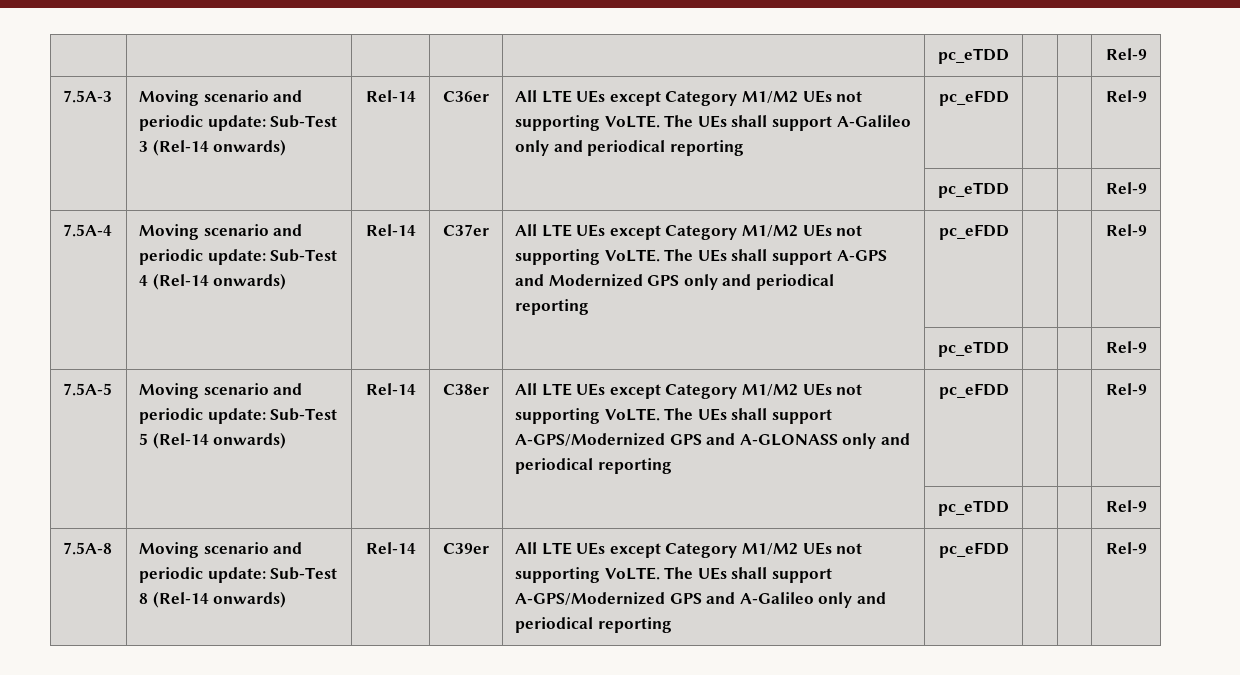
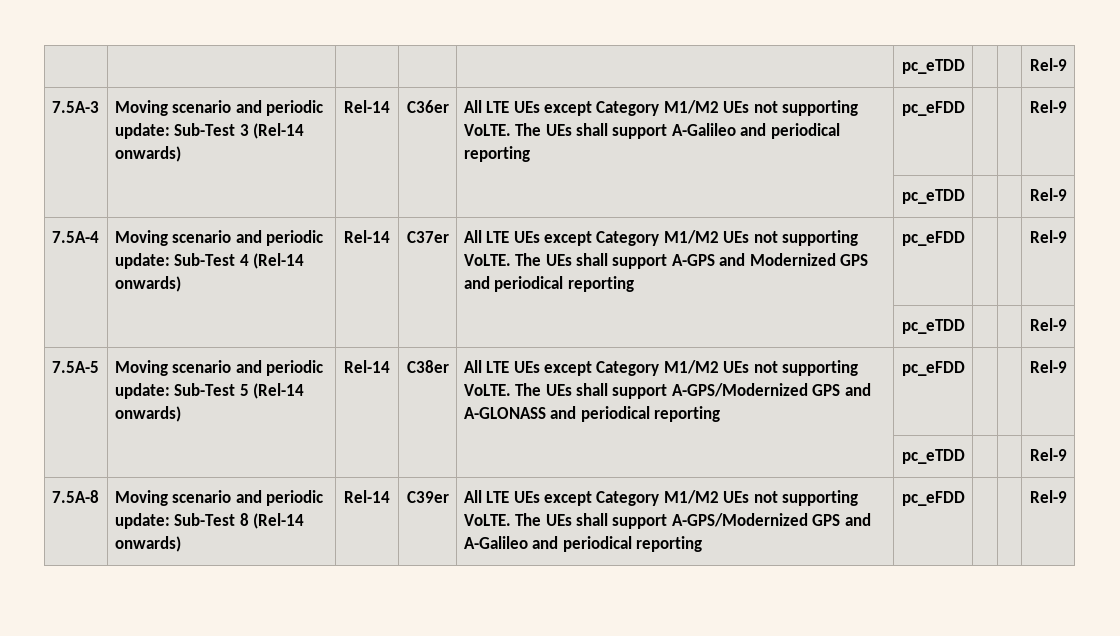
- 7.5A-3 | Moving scenario and periodic update: Sub-Test 3 (Rel-14 onwards) | Rel-14 | C36er | All LTE UEs except Category M1/M2 UEs not supporting VoLTE. The UEs shall support A-Galileo only and periodical reporting | pc_eFDD | | | Rel-9
+ 7.5A-3 | Moving scenario and periodic update: Sub-Test 3 (Rel-14 onwards) | Rel-14 | C36er | All LTE UEs except Category M1/M2 UEs not supporting VoLTE. The UEs shall support A-Galileo and periodical reporting | pc_eFDD | | | Rel-9
- 7.5A-4 | Moving scenario and periodic update: Sub-Test 4 (Rel-14 onwards) | Rel-14 | C37er | All LTE UEs except Category M1/M2 UEs not supporting VoLTE. The UEs shall support A-GPS and Modernized GPS only and periodical reporting | pc_eFDD | | | Rel-9
+ 7.5A-4 | Moving scenario and periodic update: Sub-Test 4 (Rel-14 onwards) | Rel-14 | C37er | All LTE UEs except Category M1/M2 UEs not supporting VoLTE. The UEs shall support A-GPS and Modernized GPS and periodical reporting | pc_eFDD | | | Rel-9
- 7.5A-5 | Moving scenario and periodic update: Sub-Test 5 (Rel-14 onwards) | Rel-14 | C38er | All LTE UEs except Category M1/M2 UEs not supporting VoLTE. The UEs shall support A-GPS/Modernized GPS and A-GLONASS only and periodical reporting | pc_eFDD | | | Rel-9
+ 7.5A-5 | Moving scenario and periodic update: Sub-Test 5 (Rel-14 onwards) | Rel-14 | C38er | All LTE UEs except Category M1/M2 UEs not supporting VoLTE. The UEs shall support A-GPS/Modernized GPS and A-GLONASS and periodical reporting | pc_eFDD | | | Rel-9
- 7.5A-8 | Moving scenario and periodic update: Sub-Test 8 (Rel-14 onwards) | Rel-14 | C39er | All LTE UEs except Category M1/M2 UEs not supporting VoLTE. The UEs shall support A-GPS/Modernized GPS and A-Galileo only and periodical reporting | pc_eFDD | | | Rel-9
+ 7.5A-8 | Moving scenario and periodic update: Sub-Test 8 (Rel-14 onwards) | Rel-14 | C39er | All LTE UEs except Category M1/M2 UEs not supporting VoLTE. The UEs shall support A-GPS/Modernized GPS and A-Galileo and periodical reporting | pc_eFDD | | | Rel-9

